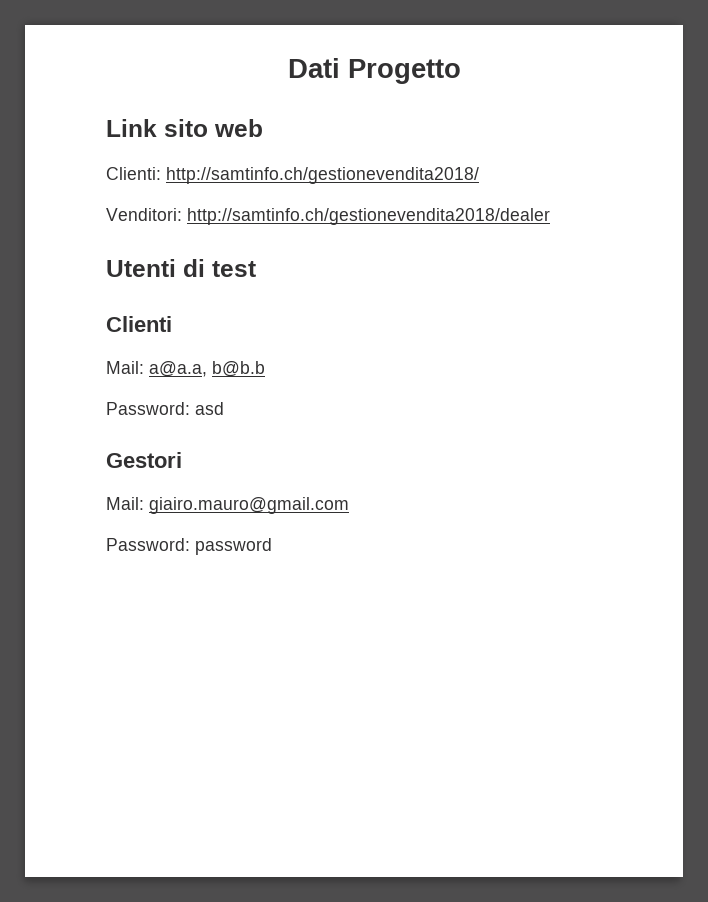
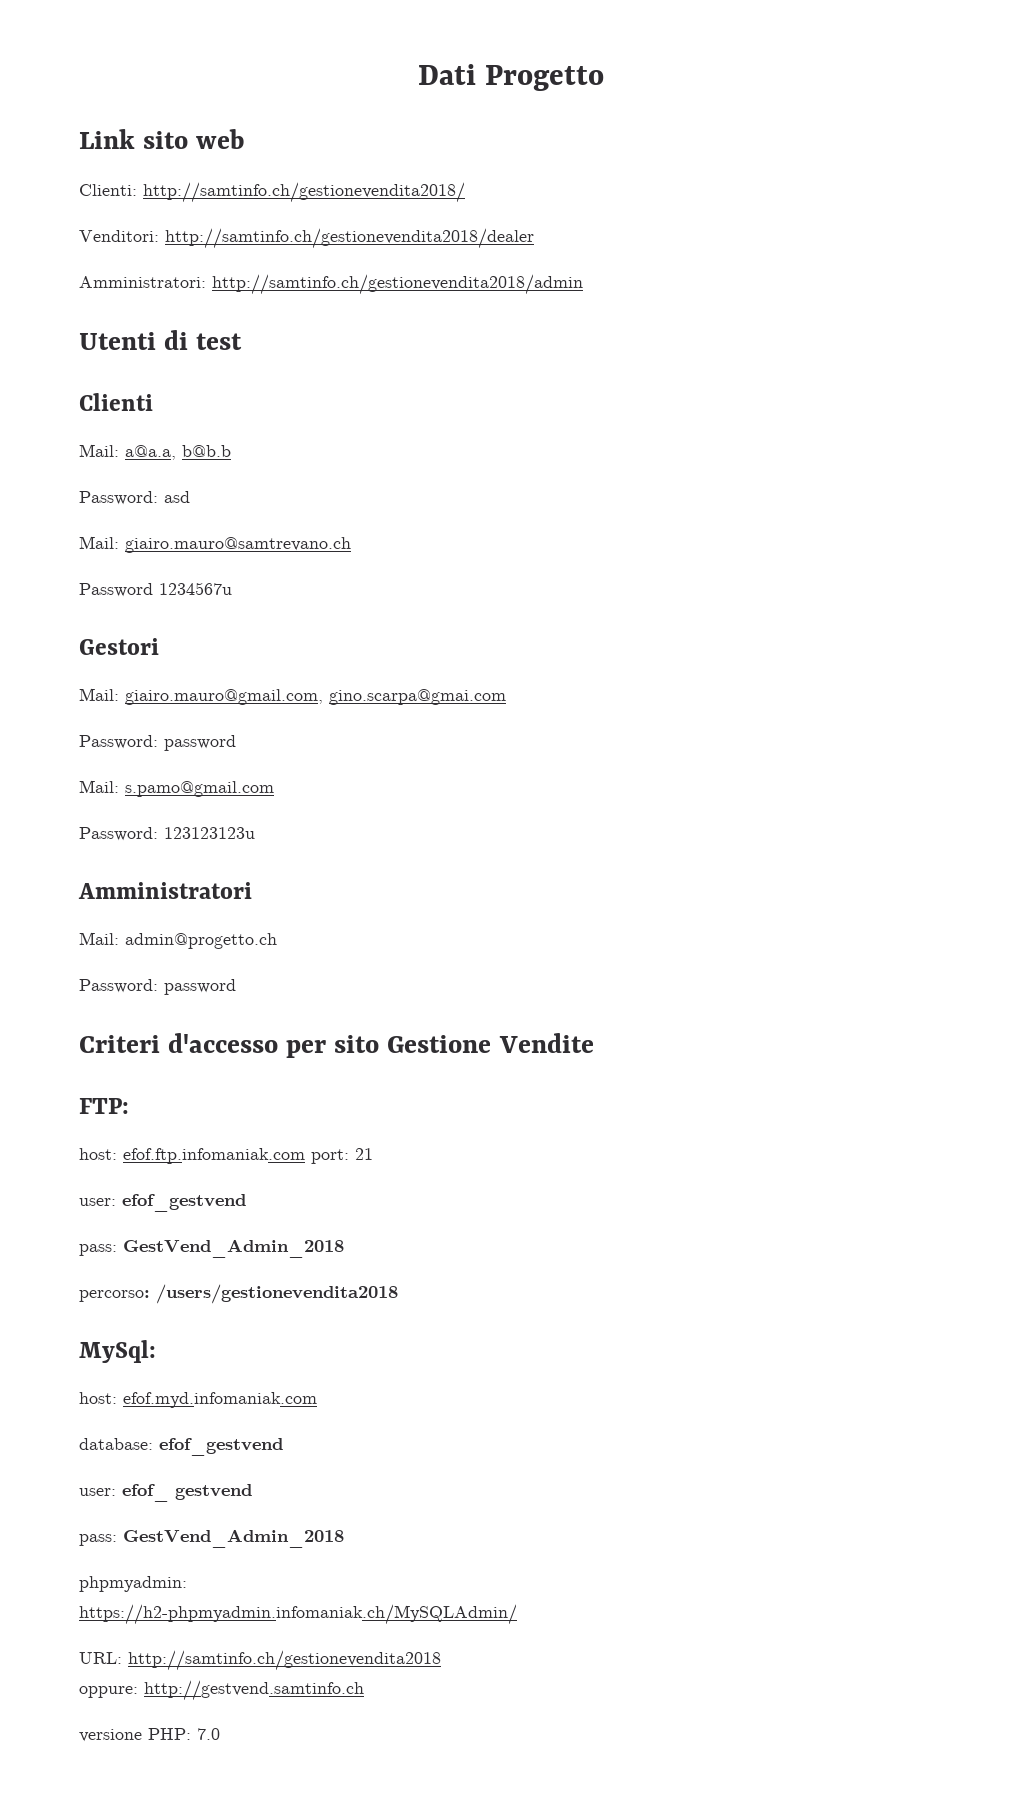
+ Amministratori: http://samtinfo.ch/gestionevendita2018/admin
+ Mail: giairo.mauro@samtrevano.ch
+ Password 1234567u
- Mail: giairo.mauro@gmail.com
+ Mail: giairo.mauro@gmail.com, gino.scarpa@gmai.com
  Password: password
+ Mail: s.pamo@gmail.com
+ Password: 123123123u
+ Amministratori
+ Mail: admin@progetto.ch
+ Password: password
+ Criteri d'accesso per sito Gestione Vendite
+ FTP:
+ host: efof.ftp.infomaniak.com port: 21
+ user: efof_gestvend
+ pass: GestVend_Admin_2018
+ percorso: /users/gestionevendita2018
+ MySql:
+ host: efof.myd.infomaniak.com
+ database: efof_gestvend
+ user: efof_ gestvend
+ pass: GestVend_Admin_2018
+ phpmyadmin:
+ https://h2-phpmyadmin.infomaniak.ch/MySQLAdmin/
+ URL: http://samtinfo.ch/gestionevendita2018
+ oppure: http://gestvend.samtinfo.ch
+ versione PHP: 7.0

